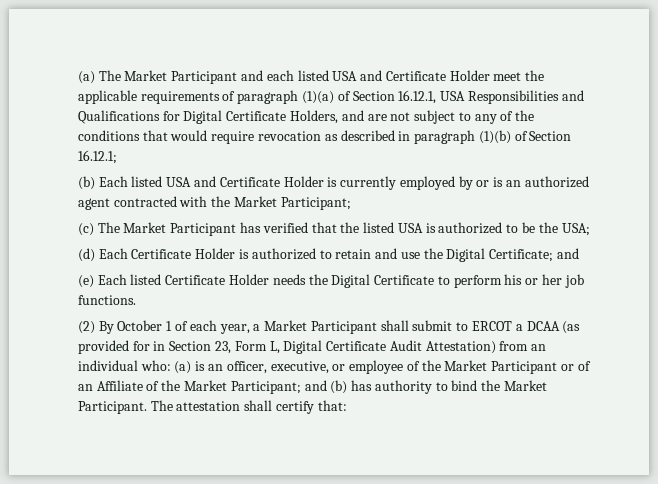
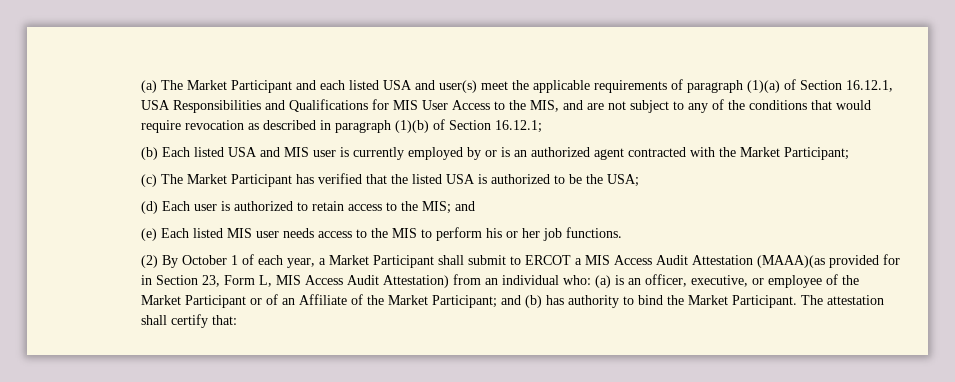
- (a) The Market Participant and each listed USA and Certificate Holder meet the applicable requirements of paragraph (1)(a) of Section 16.12.1, USA Responsibilities and Qualifications for Digital Certificate Holders, and are not subject to any of the conditions that would require revocation as described in paragraph (1)(b) of Section 16.12.1;
+ (a) The Market Participant and each listed USA and user(s) meet the applicable requirements of paragraph (1)(a) of Section 16.12.1, USA Responsibilities and Qualifications for MIS User Access to the MIS, and are not subject to any of the conditions that would require revocation as described in paragraph (1)(b) of Section 16.12.1;
- (b) Each listed USA and Certificate Holder is currently employed by or is an authorized agent contracted with the Market Participant;
+ (b) Each listed USA and MIS user is currently employed by or is an authorized agent contracted with the Market Participant;
- (d) Each Certificate Holder is authorized to retain and use the Digital Certificate; and
+ (d) Each user is authorized to retain access to the MIS; and
- (e) Each listed Certificate Holder needs the Digital Certificate to perform his or her job functions.
+ (e) Each listed MIS user needs access to the MIS to perform his or her job functions.
- (2) By October 1 of each year, a Market Participant shall submit to ERCOT a DCAA (as provided for in Section 23, Form L, Digital Certificate Audit Attestation) from an individual who: (a) is an officer, executive, or employee of the Market Participant or of an Affiliate of the Market Participant; and (b) has authority to bind the Market Participant.
+ (2) By October 1 of each year, a Market Participant shall submit to ERCOT a MIS Access Audit Attestation (MAAA)(as provided for in Section 23, Form L, MIS Access Audit Attestation) from an individual who: (a) is an officer, executive, or employee of the Market Participant or of an Affiliate of the Market Participant; and (b) has authority to bind the Market Participant.

